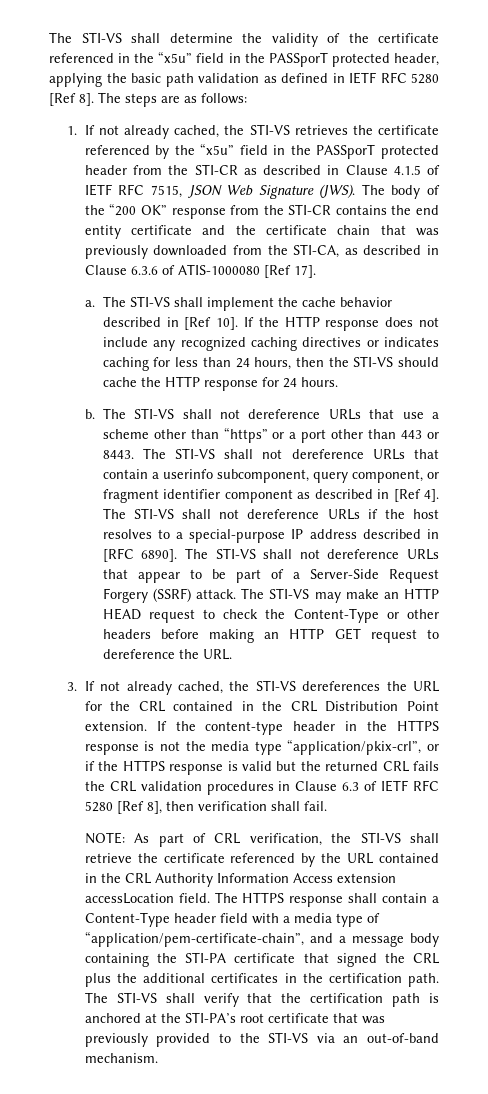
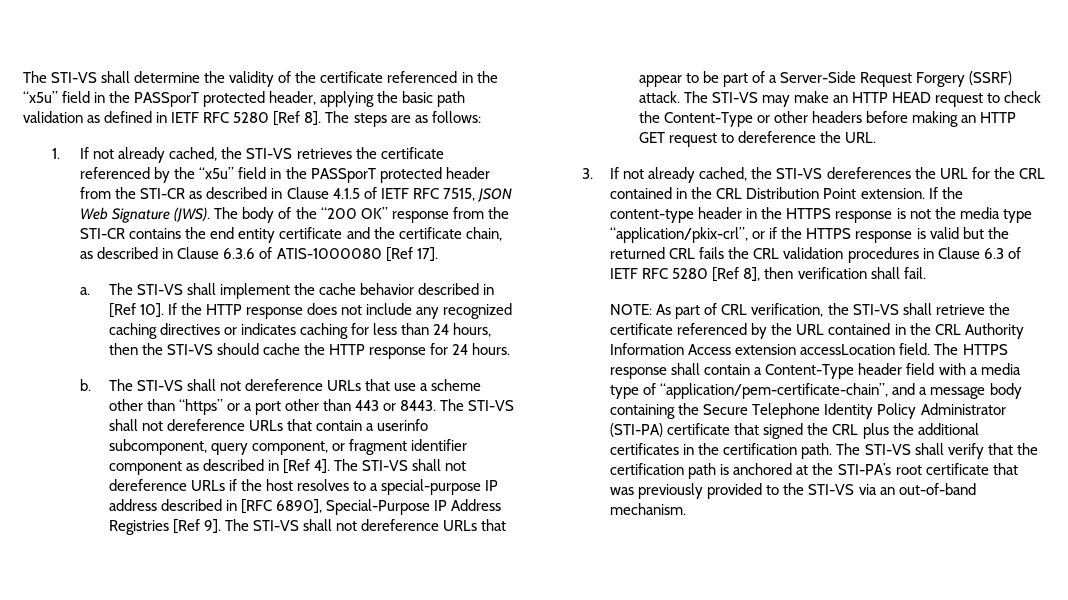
- The body of the “200 OK” response from the STI-CR contains the end entity certificate and the certificate chain that was previously downloaded from the STI-CA, as described in Clause 6.3.6 of ATIS-1000080 [Ref 17].
+ The body of the “200 OK” response from the STI-CR contains the end entity certificate and the certificate chain, as described in Clause 6.3.6 of ATIS-1000080 [Ref 17].
- The STI-VS shall not dereference URLs if the host resolves to a special-purpose IP address described in [RFC 6890].
+ The STI-VS shall not dereference URLs if the host resolves to a special-purpose IP address described in [RFC 6890], Special-Purpose IP Address Registries [Ref 9].
- The HTTPS response shall contain a Content-Type header field with a media type of “application/pem-certificate-chain”, and a message body containing the STI-PA certificate that signed the CRL plus the additional certificates in the certification path.
+ The HTTPS response shall contain a Content-Type header field with a media type of “application/pem-certificate-chain”, and a message body containing the Secure Telephone Identity Policy Administrator (STI-PA) certificate that signed the CRL plus the additional certificates in the certification path.

